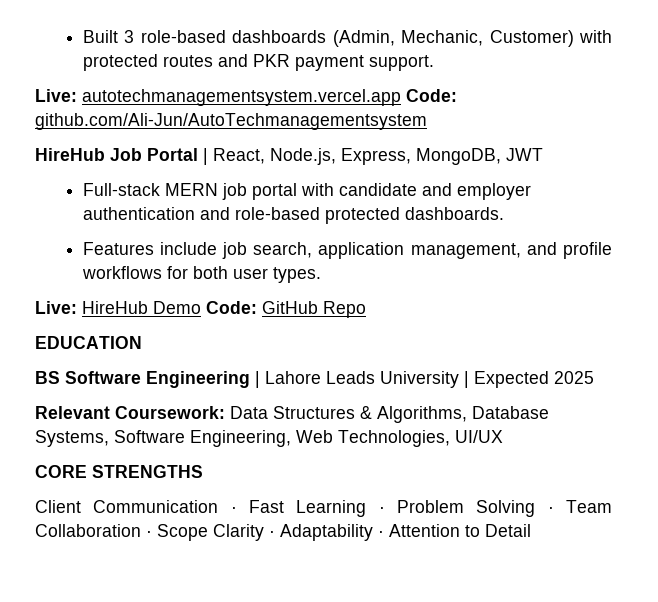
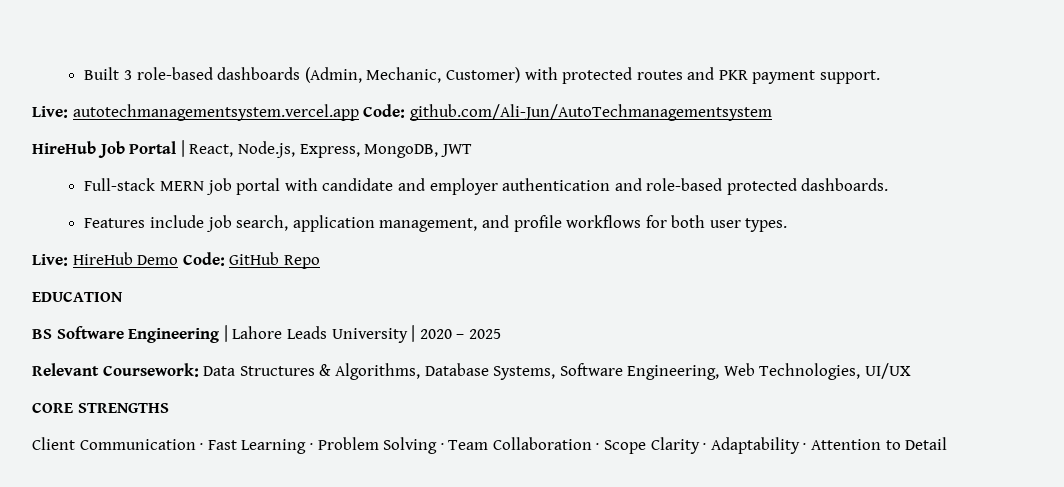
- BS Software Engineering | Lahore Leads University | Expected 2025
+ BS Software Engineering | Lahore Leads University | 2020 – 2025

